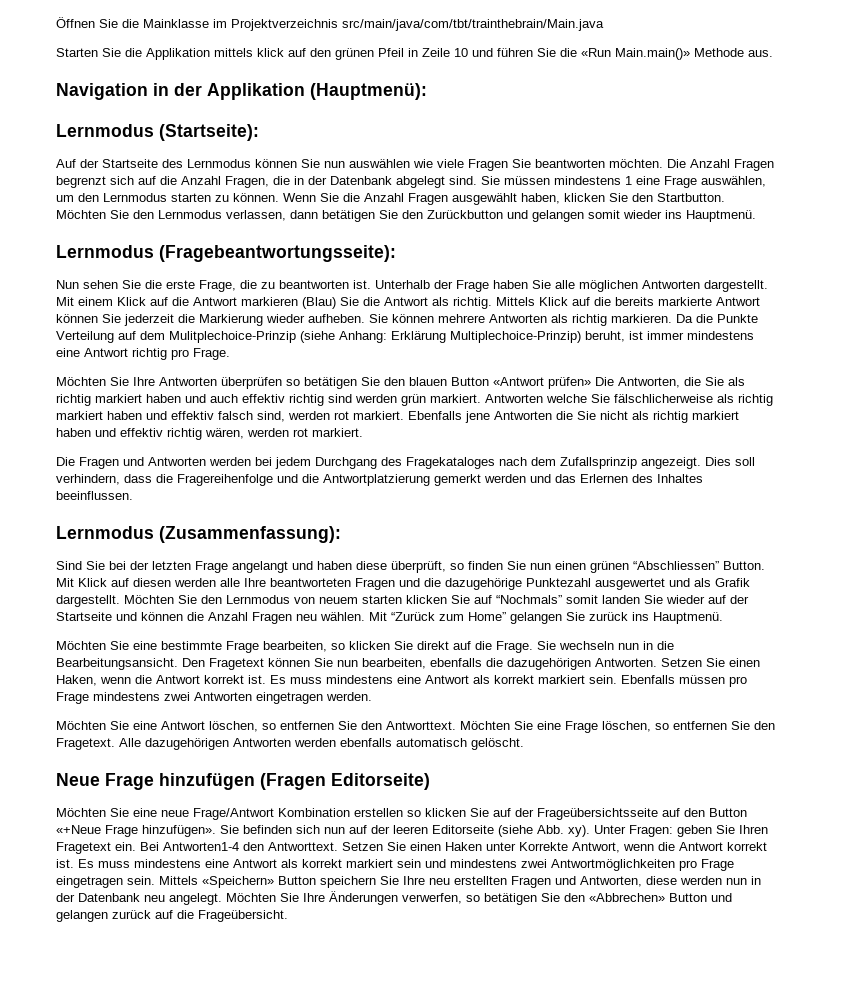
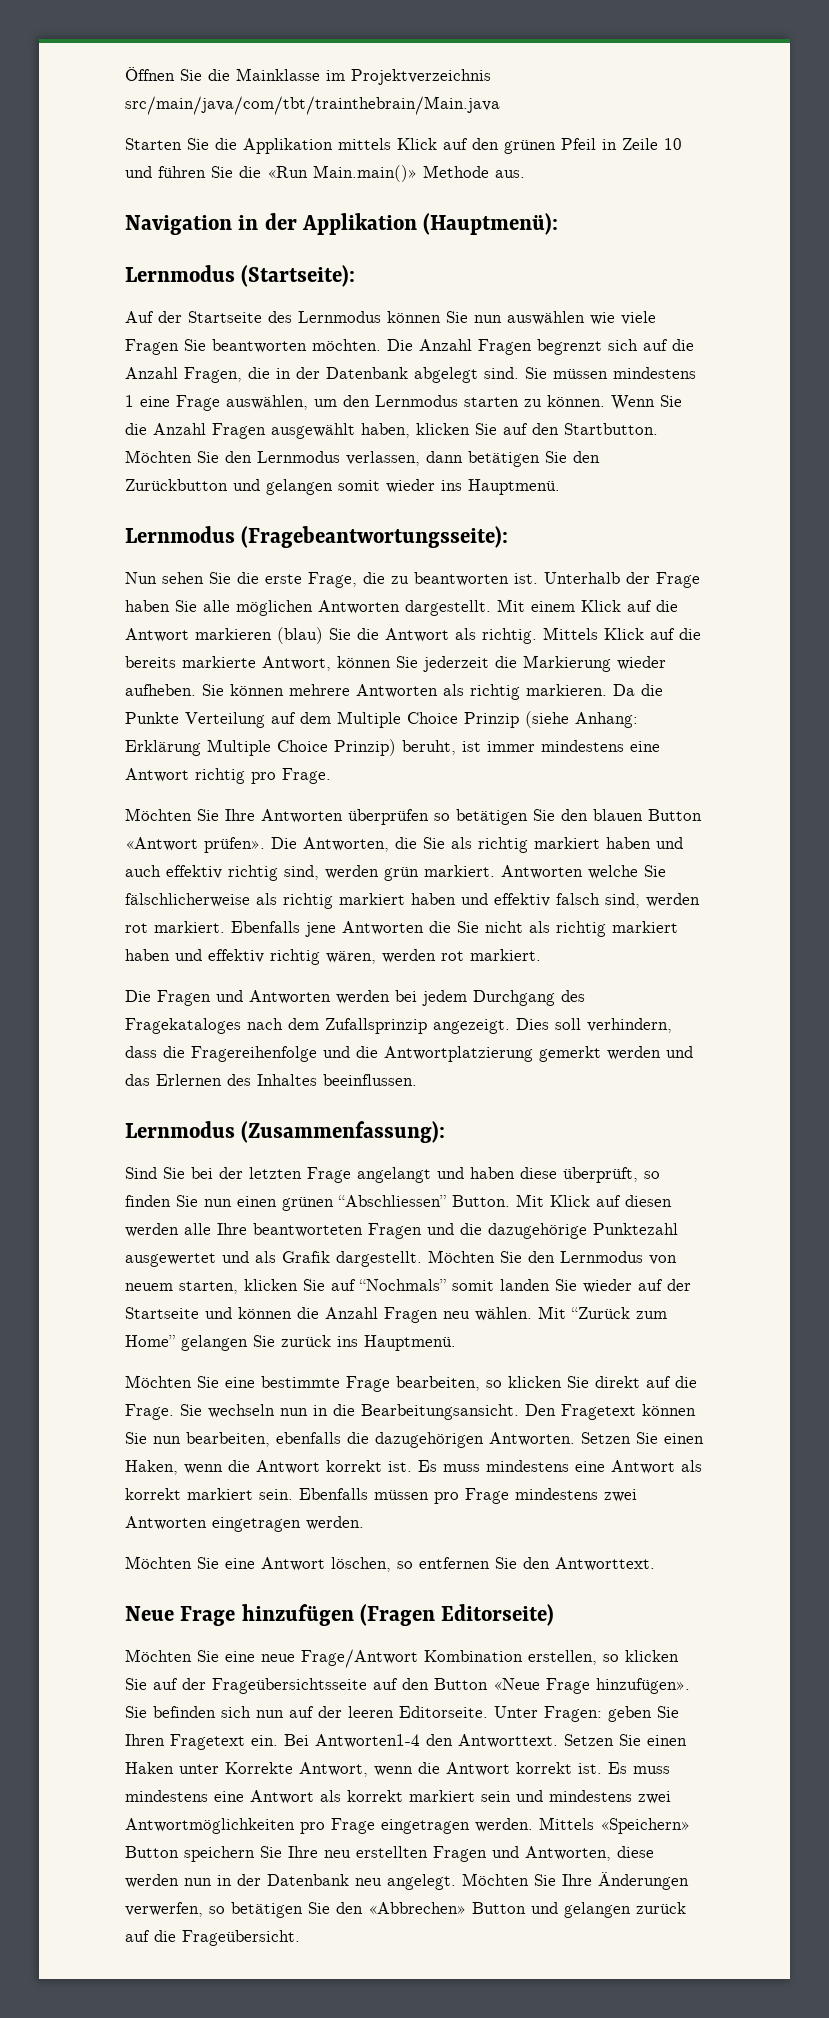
- Starten Sie die Applikation mittels klick auf den grünen Pfeil in Zeile 10 und führen Sie die «Run Main.main()» Methode aus.
+ Starten Sie die Applikation mittels Klick auf den grünen Pfeil in Zeile 10 und führen Sie die «Run Main.main()» Methode aus.
- Wenn Sie die Anzahl Fragen ausgewählt haben, klicken Sie den Startbutton.
+ Wenn Sie die Anzahl Fragen ausgewählt haben, klicken Sie auf den Startbutton.
- Mit einem Klick auf die Antwort markieren (Blau) Sie die Antwort als richtig.
+ Mit einem Klick auf die Antwort markieren (blau) Sie die Antwort als richtig.
- Mittels Klick auf die bereits markierte Antwort können Sie jederzeit die Markierung wieder aufheben.
+ Mittels Klick auf die bereits markierte Antwort, können Sie jederzeit die Markierung wieder aufheben.
- Da die Punkte Verteilung auf dem Mulitplechoice-Prinzip (siehe Anhang: Erklärung Multiplechoice-Prinzip) beruht, ist immer mindestens eine Antwort richtig pro Frage.
+ Da die Punkte Verteilung auf dem Multiple Choice Prinzip (siehe Anhang: Erklärung Multiple Choice Prinzip) beruht, ist immer mindestens eine Antwort richtig pro Frage.
- Möchten Sie Ihre Antworten überprüfen so betätigen Sie den blauen Button «Antwort prüfen» Die Antworten, die Sie als richtig markiert haben und auch effektiv richtig sind werden grün markiert.
+ Möchten Sie Ihre Antworten überprüfen so betätigen Sie den blauen Button «Antwort prüfen». Die Antworten, die Sie als richtig markiert haben und auch effektiv richtig sind, werden grün markiert.
- Möchten Sie den Lernmodus von neuem starten klicken Sie auf “Nochmals” somit landen Sie wieder auf der Startseite und können die Anzahl Fragen neu wählen.
+ Möchten Sie den Lernmodus von neuem starten, klicken Sie auf “Nochmals” somit landen Sie wieder auf der Startseite und können die Anzahl Fragen neu wählen.
- Möchten Sie eine Frage löschen, so entfernen Sie den Fragetext. Alle dazugehörigen Antworten werden ebenfalls automatisch gelöscht.
- Möchten Sie eine neue Frage/Antwort Kombination erstellen so klicken Sie auf der Frageübersichtsseite auf den Button «+Neue Frage hinzufügen».
+ Möchten Sie eine neue Frage/Antwort Kombination erstellen, so klicken Sie auf der Frageübersichtsseite auf den Button «Neue Frage hinzufügen».
- Sie befinden sich nun auf der leeren Editorseite (siehe Abb. xy).
+ Sie befinden sich nun auf der leeren Editorseite.
- Es muss mindestens eine Antwort als korrekt markiert sein und mindestens zwei Antwortmöglichkeiten pro Frage eingetragen sein.
+ Es muss mindestens eine Antwort als korrekt markiert sein und mindestens zwei Antwortmöglichkeiten pro Frage eingetragen werden.

